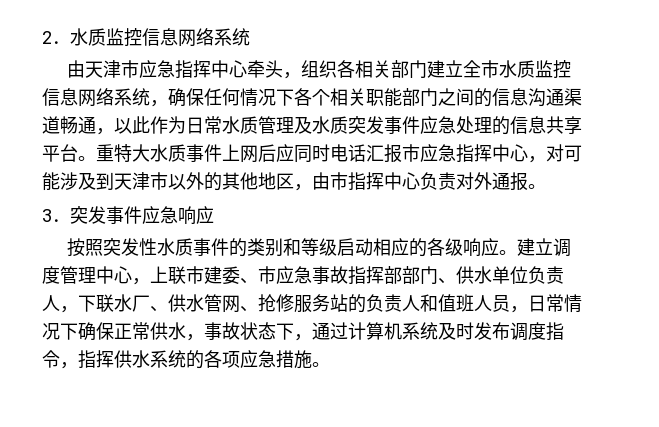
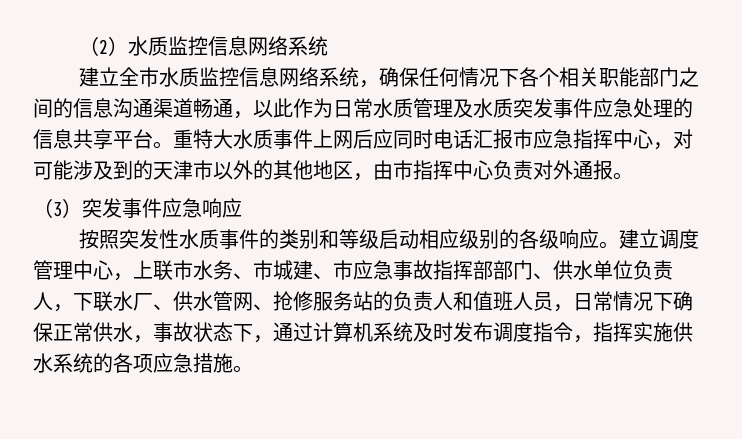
- 2．水质监控信息网络系统
+ （2）水质监控信息网络系统
- 由天津市应急指挥中心牵头，组织各相关部门建立全市水质监控信息网络系统，确保任何情况下各个相关职能部门之间的信息沟通渠道畅通，以此作为日常水质管理及水质突发事件应急处理的信息共享平台。
+ 建立全市水质监控信息网络系统，确保任何情况下各个相关职能部门之间的信息沟通渠道畅通，以此作为日常水质管理及水质突发事件应急处理的信息共享平台。
- 重特大水质事件上网后应同时电话汇报市应急指挥中心，对可能涉及到天津市以外的其他地区，由市指挥中心负责对外通报。
+ 重特大水质事件上网后应同时电话汇报市应急指挥中心，对可能涉及到的天津市以外的其他地区，由市指挥中心负责对外通报。
- 3．突发事件应急响应
+ （3）突发事件应急响应
- 按照突发性水质事件的类别和等级启动相应的各级响应。
+ 按照突发性水质事件的类别和等级启动相应级别的各级响应。
- 建立调度管理中心，上联市建委、市应急事故指挥部部门、供水单位负责人，下联水厂、供水管网、抢修服务站的负责人和值班人员，日常情况下确保正常供水，事故状态下，通过计算机系统及时发布调度指令，指挥供水系统的各项应急措施。
+ 建立调度管理中心，上联市水务、市城建、市应急事故指挥部部门、供水单位负责人，下联水厂、供水管网、抢修服务站的负责人和值班人员，日常情况下确保正常供水，事故状态下，通过计算机系统及时发布调度指令，指挥实施供水系统的各项应急措施。

